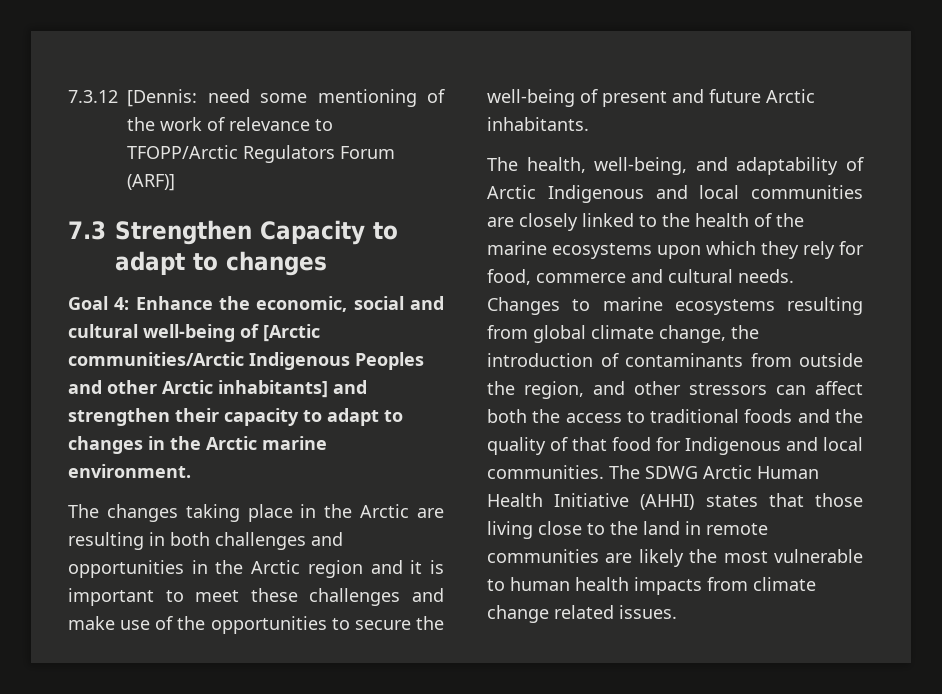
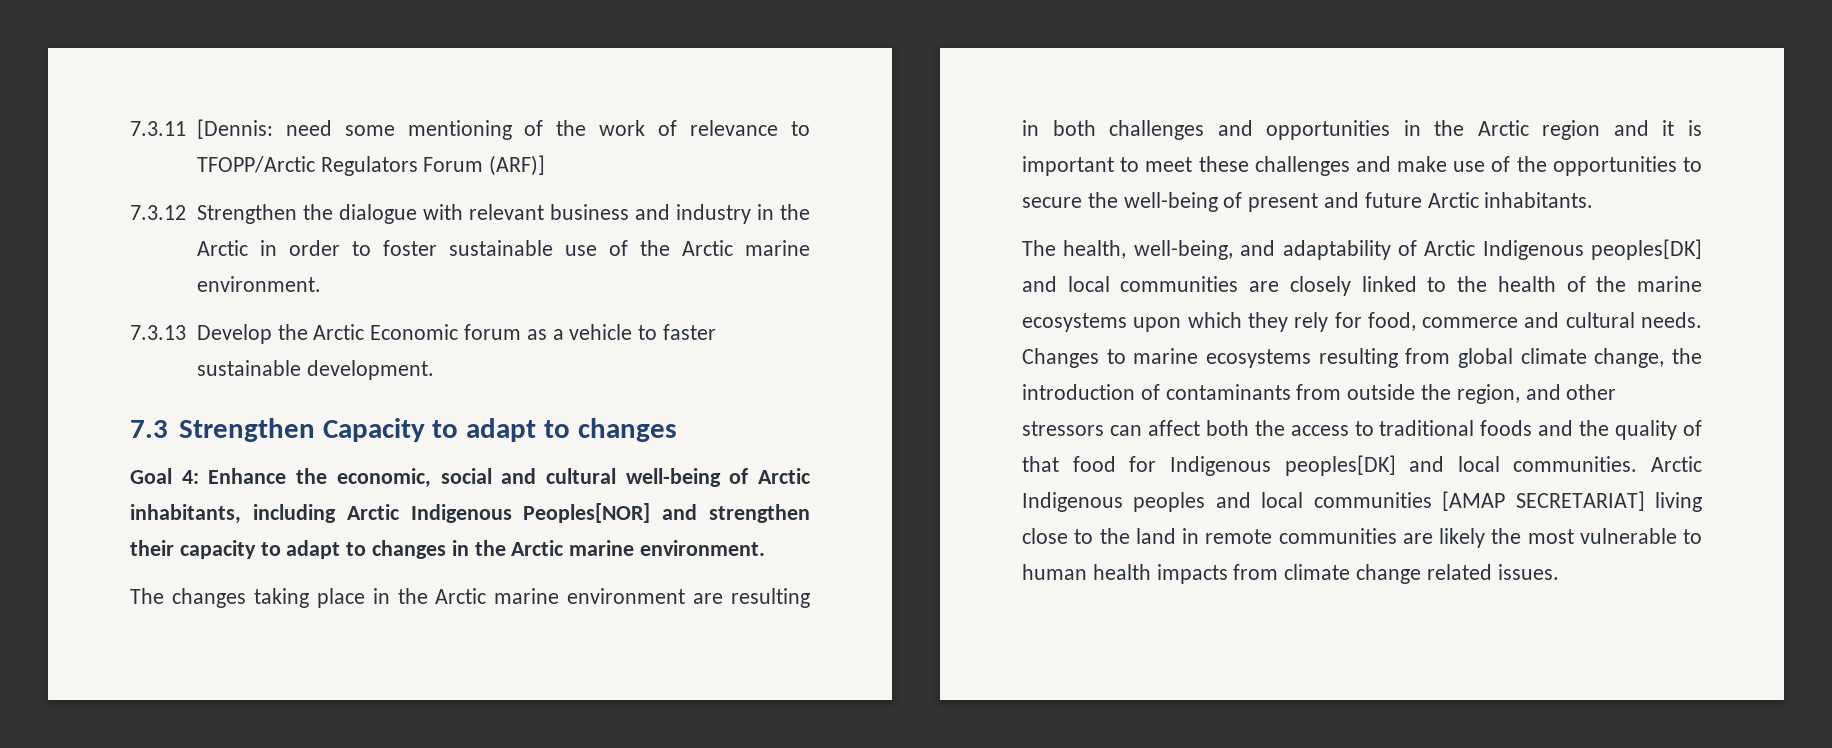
- 7.3.12 [Dennis: need some mentioning of the work of relevance to TFOPP/Arctic Regulators Forum (ARF)]
+ 7.3.11 [Dennis: need some mentioning of the work of relevance to TFOPP/Arctic Regulators Forum (ARF)]
+ 7.3.12 Strengthen the dialogue with relevant business and industry in the Arctic in order to foster sustainable use of the Arctic marine environment.
+ 7.3.13 Develop the Arctic Economic forum as a vehicle to faster sustainable development.
- Goal 4: Enhance the economic, social and cultural well-being of [Arctic communities/Arctic Indigenous Peoples and other Arctic inhabitants] and strengthen their capacity to adapt to changes in the Arctic marine environment.
+ Goal 4: Enhance the economic, social and cultural well-being of Arctic inhabitants, including Arctic Indigenous Peoples[NOR] and strengthen their capacity to adapt to changes in the Arctic marine environment.
- The changes taking place in the Arctic are resulting in both challenges and opportunities in the Arctic region and it is important to meet these challenges and make use of the opportunities to secure the well-being of present and future Arctic inhabitants.
+ The changes taking place in the Arctic marine environment are resulting in both challenges and opportunities in the Arctic region and it is important to meet these challenges and make use of the opportunities to secure the well-being of present and future Arctic inhabitants.
- The health, well-being, and adaptability of Arctic Indigenous and local communities are closely linked to the health of the marine ecosystems upon which they rely for food, commerce and cultural needs.
+ The health, well-being, and adaptability of Arctic Indigenous peoples[DK] and local communities are closely linked to the health of the marine ecosystems upon which they rely for food, commerce and cultural needs.
- Changes to marine ecosystems resulting from global climate change, the introduction of contaminants from outside the region, and other stressors can affect both the access to traditional foods and the quality of that food for Indigenous and local communities.
+ Changes to marine ecosystems resulting from global climate change, the introduction of contaminants from outside the region, and other stressors can affect both the access to traditional foods and the quality of that food for Indigenous peoples[DK] and local communities.
- The SDWG Arctic Human Health Initiative (AHHI) states that those living close to the land in remote communities are likely the most vulnerable to human health impacts from climate change related issues.
+ Arctic Indigenous peoples and local communities [AMAP SECRETARIAT] living close to the land in remote communities are likely the most vulnerable to human health impacts from climate change related issues.

